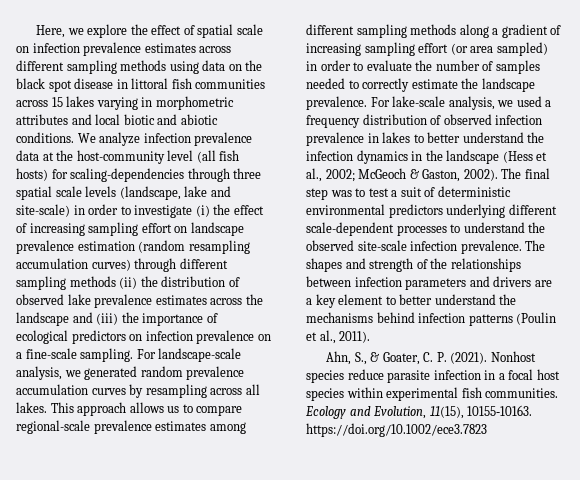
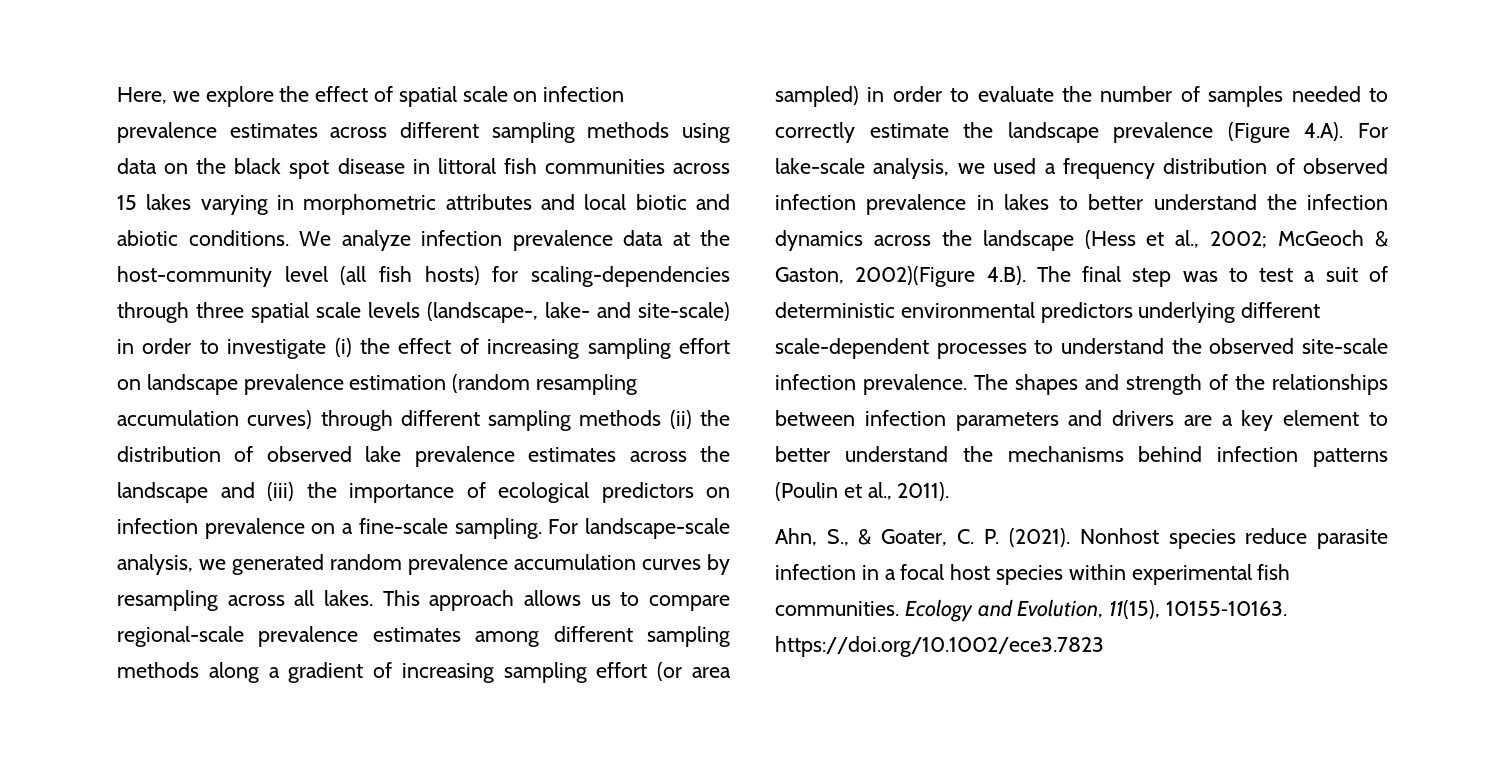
- We analyze infection prevalence data at the host-community level (all fish hosts) for scaling-dependencies through three spatial scale levels (landscape, lake and site-scale) in order to investigate (i) the effect of increasing sampling effort on landscape prevalence estimation (random resampling accumulation curves) through different sampling methods (ii) the distribution of observed lake prevalence estimates across the landscape and (iii) the importance of ecological predictors on infection prevalence on a fine-scale sampling.
+ We analyze infection prevalence data at the host-community level (all fish hosts) for scaling-dependencies through three spatial scale levels (landscape-, lake- and site-scale) in order to investigate (i) the effect of increasing sampling effort on landscape prevalence estimation (random resampling accumulation curves) through different sampling methods (ii) the distribution of observed lake prevalence estimates across the landscape and (iii) the importance of ecological predictors on infection prevalence on a fine-scale sampling.
- This approach allows us to compare regional-scale prevalence estimates among different sampling methods along a gradient of increasing sampling effort (or area sampled) in order to evaluate the number of samples needed to correctly estimate the landscape prevalence. For lake-scale analysis, we used a frequency distribution of observed infection prevalence in lakes to better understand the infection dynamics in the landscape (Hess et al., 2002;
+ This approach allows us to compare regional-scale prevalence estimates among different sampling methods along a gradient of increasing sampling effort (or area sampled) in order to evaluate the number of samples needed to correctly estimate the landscape prevalence (Figure 4.A). For lake-scale analysis, we used a frequency distribution of observed infection prevalence in lakes to better understand the infection dynamics across the landscape (Hess et al., 2002;
- McGeoch & Gaston, 2002). The final step was to test a suit of deterministic environmental predictors underlying different scale-dependent processes to understand the observed site-scale infection prevalence.
+ McGeoch & Gaston, 2002)(Figure 4.B). The final step was to test a suit of deterministic environmental predictors underlying different scale-dependent processes to understand the observed site-scale infection prevalence.

